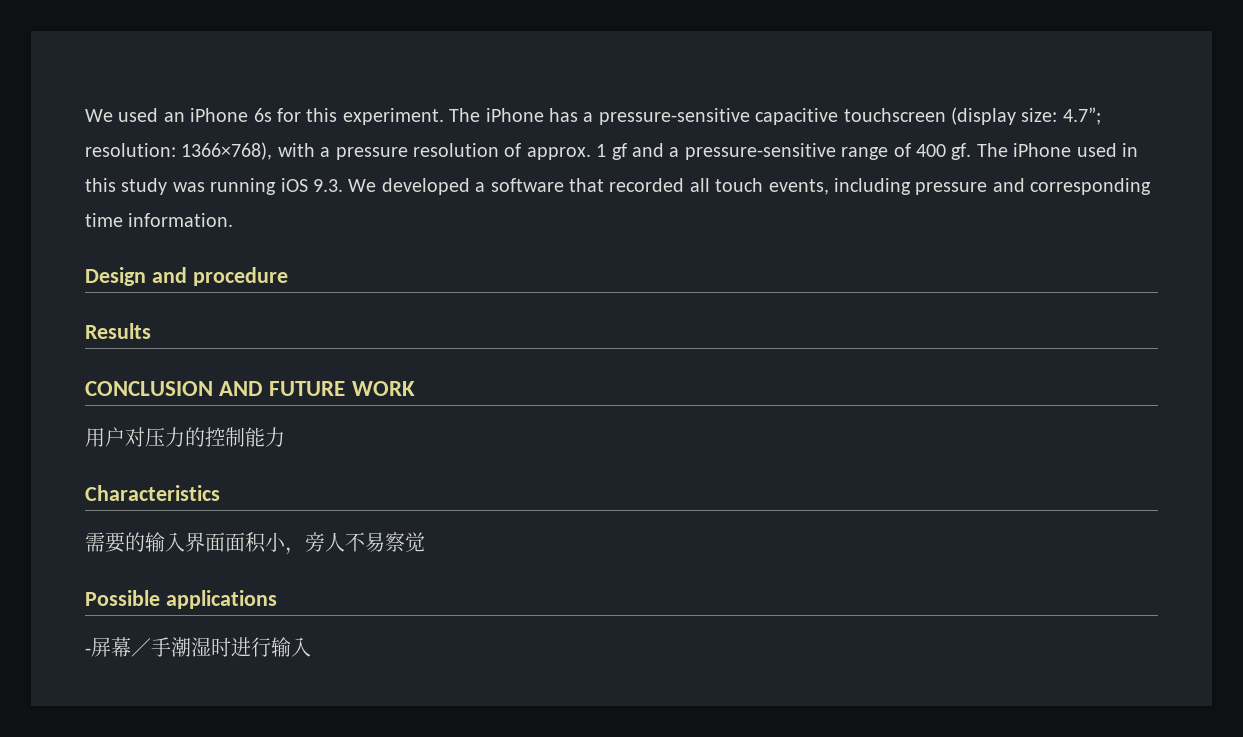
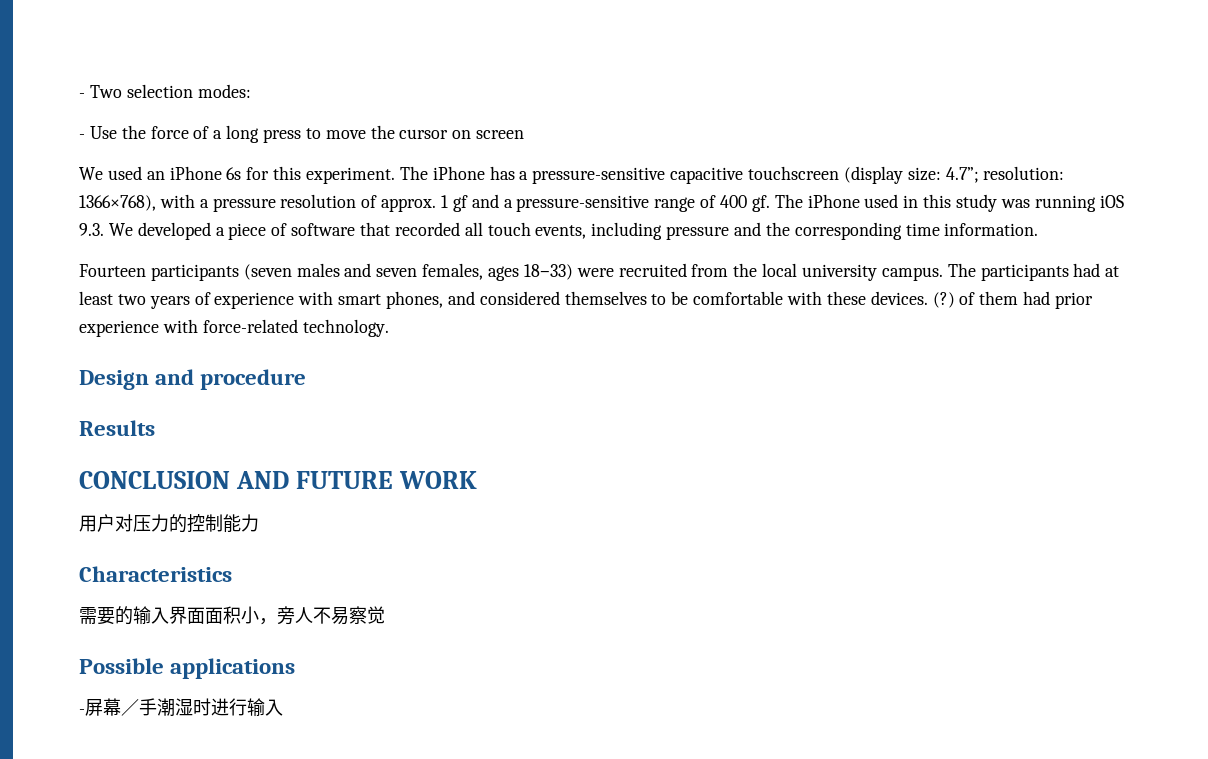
+ - Two selection modes:
+ - Use the force of a long press to move the cursor on screen
- The iPhone used in this study was running iOS 9.3. We developed a software that recorded all touch events, including pressure and corresponding time information.
+ The iPhone used in this study was running iOS 9.3. We developed a piece of software that recorded all touch events, including pressure and the corresponding time information.
+ Fourteen participants (seven males and seven females, ages 18‒33) were recruited from the local university campus. The participants had at least two years of experience with smart phones, and considered themselves to be comfortable with these devices. (?) of them had prior experience with force-related technology.

